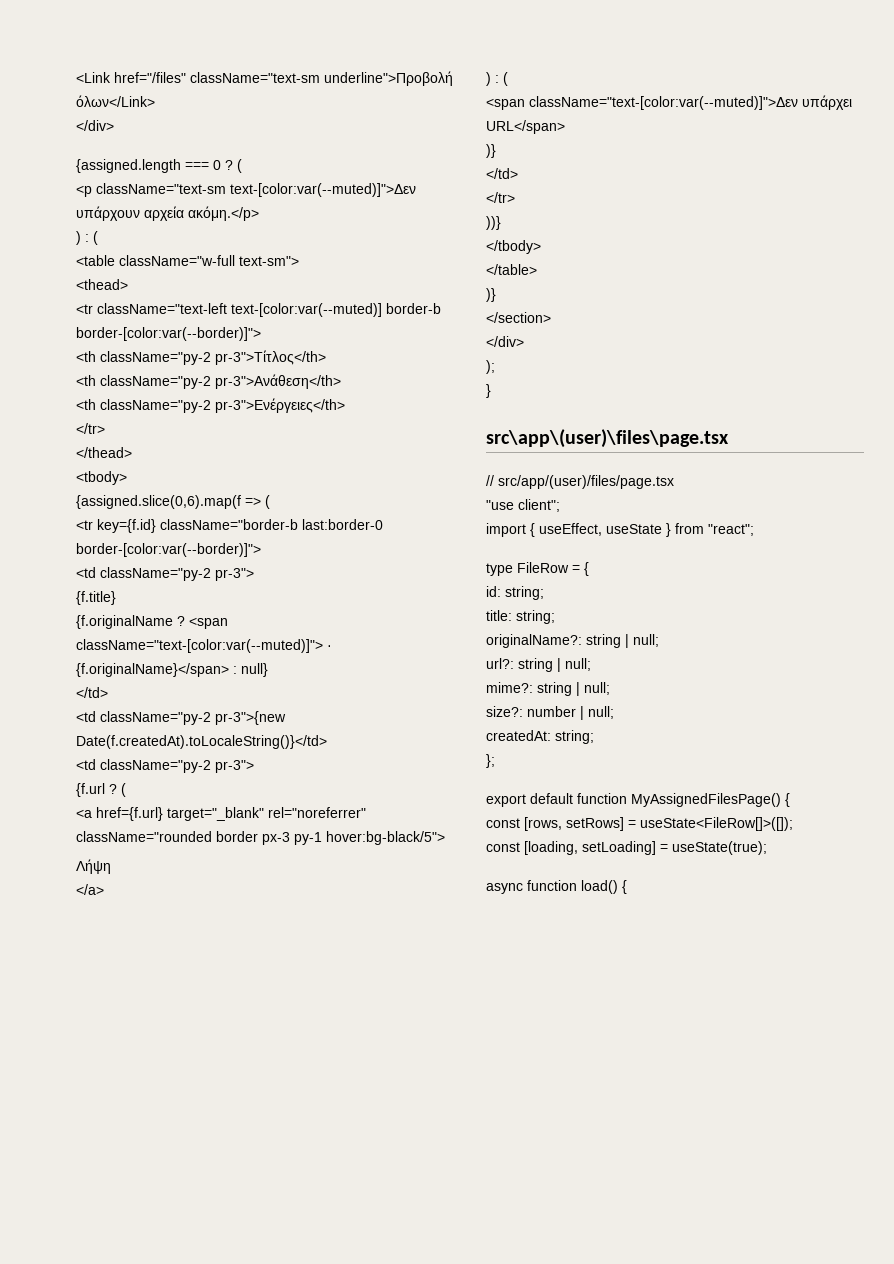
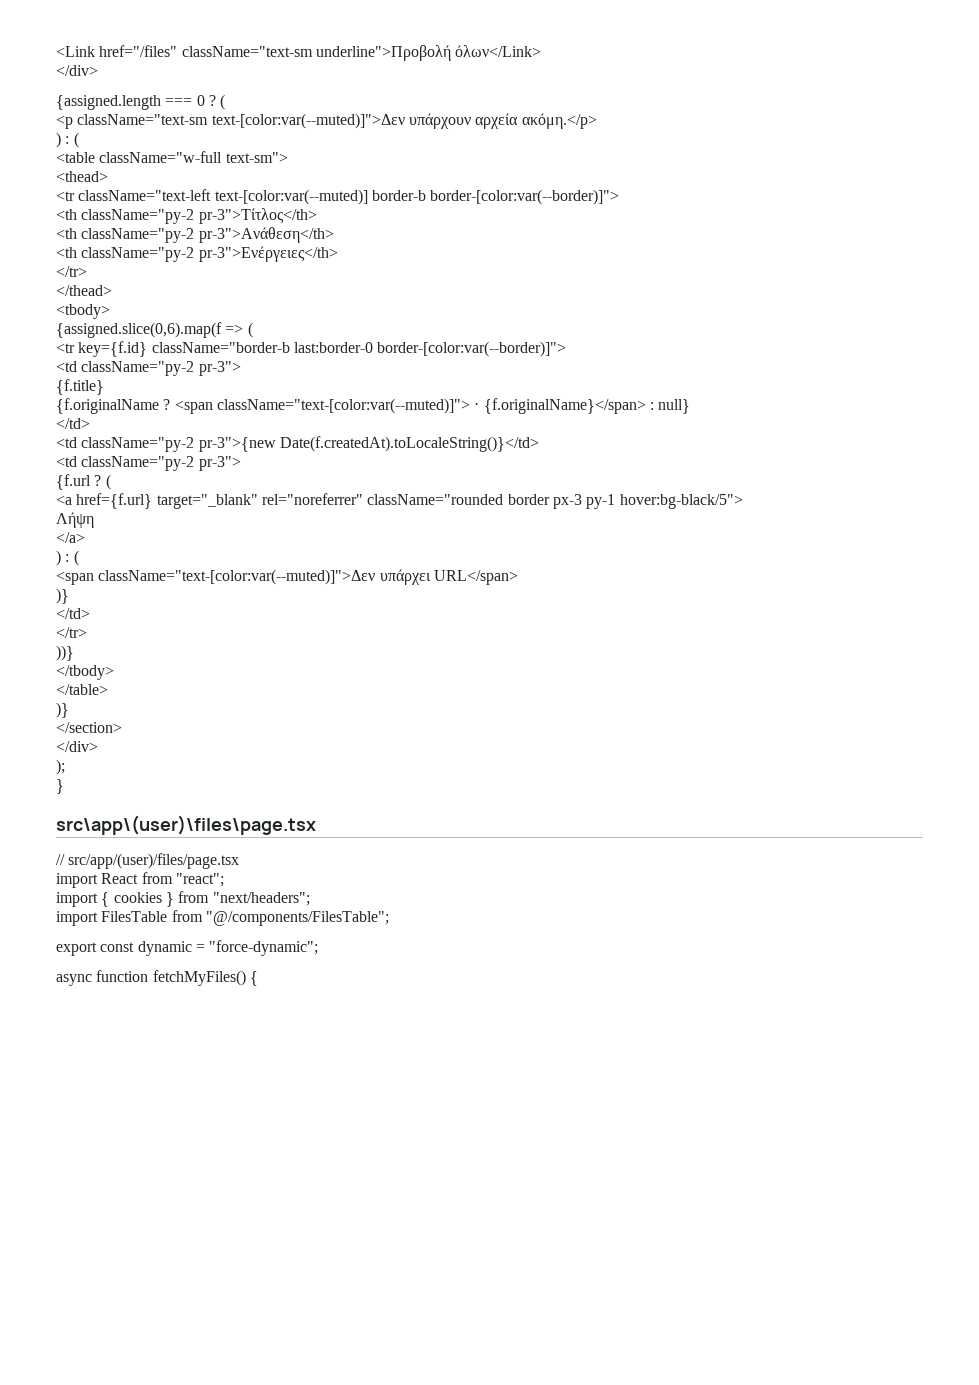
- "use client";
- import { useEffect, useState } from "react";
- type FileRow = {
- id: string;
- title: string;
- originalName?: string | null;
- url?: string | null;
- mime?: string | null;
- size?: number | null;
- createdAt: string;
- };
- export default function MyAssignedFilesPage() {
- const [rows, setRows] = useState<FileRow[]>([]);
- const [loading, setLoading] = useState(true);
+ import React from "react";
+ import { cookies } from "next/headers";
+ import FilesTable from "@/components/FilesTable";
+ export const dynamic = "force-dynamic";
- async function load() {
+ async function fetchMyFiles() {

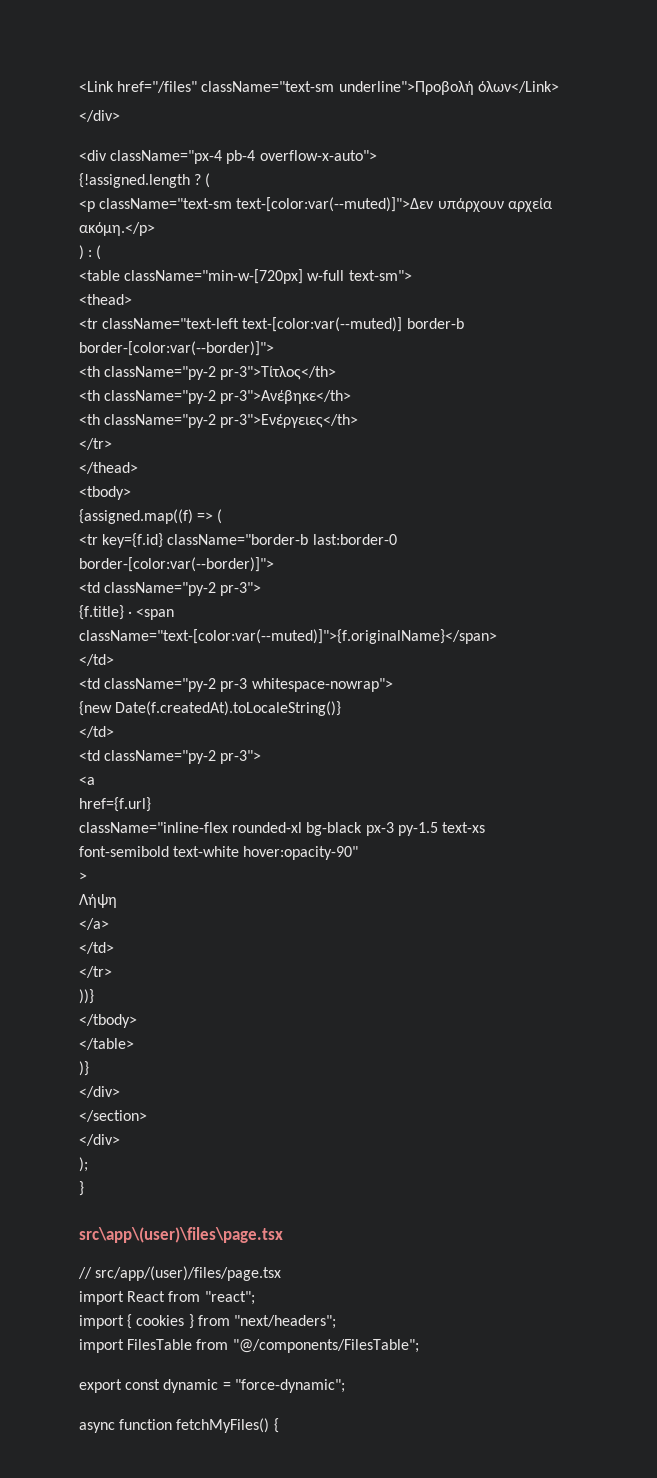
- {assigned.length === 0 ?
+ <div className="px-4 pb-4 overflow-x-auto">
+ {!assigned.length ?
- <table className="w-full text-sm">
+ <table className="min-w-[720px] w-full text-sm">
- <th className="py-2 pr-3">Ανάθεση</th>
+ <th className="py-2 pr-3">Ανέβηκε</th>
- {assigned.slice(0,6).map(f => (
+ {assigned.map((f) => (
- {f.title}
- {f.originalName ? <span className="text-[color:var(--muted)]"> · {f.originalName}</span> : null}
+ {f.title} · <span className="text-[color:var(--muted)]">{f.originalName}</span>
  </td>
- <td className="py-2 pr-3">{new Date(f.createdAt).toLocaleString()}</td>
+ <td className="py-2 pr-3 whitespace-nowrap">
+ {new Date(f.createdAt).toLocaleString()}
+ </td>
  <td className="py-2 pr-3">
- {f.url ? (
- <a href={f.url} target="_blank" rel="noreferrer" className="rounded border px-3 py-1 hover:bg-black/5">
+ <a
+ href={f.url}
+ className="inline-flex rounded-xl bg-black px-3 py-1.5 text-xs font-semibold text-white hover:opacity-90"
+ >
  Λήψη
  </a>
- ) : (
- <span className="text-[color:var(--muted)]">Δεν υπάρχει URL</span>
- )}
  </table>
  )}
+ </div>

